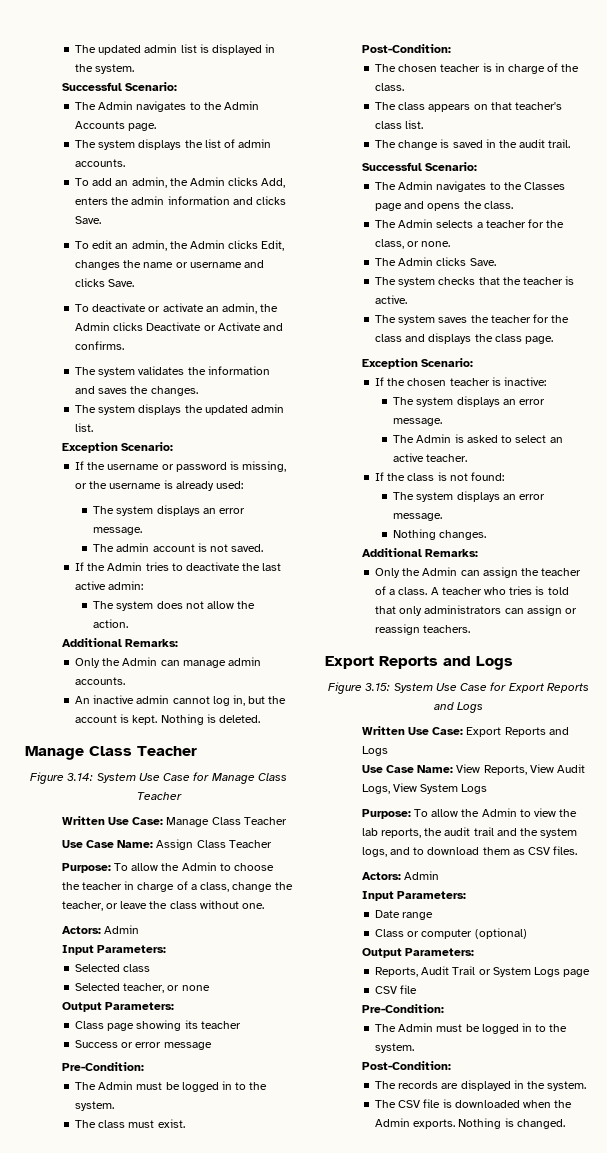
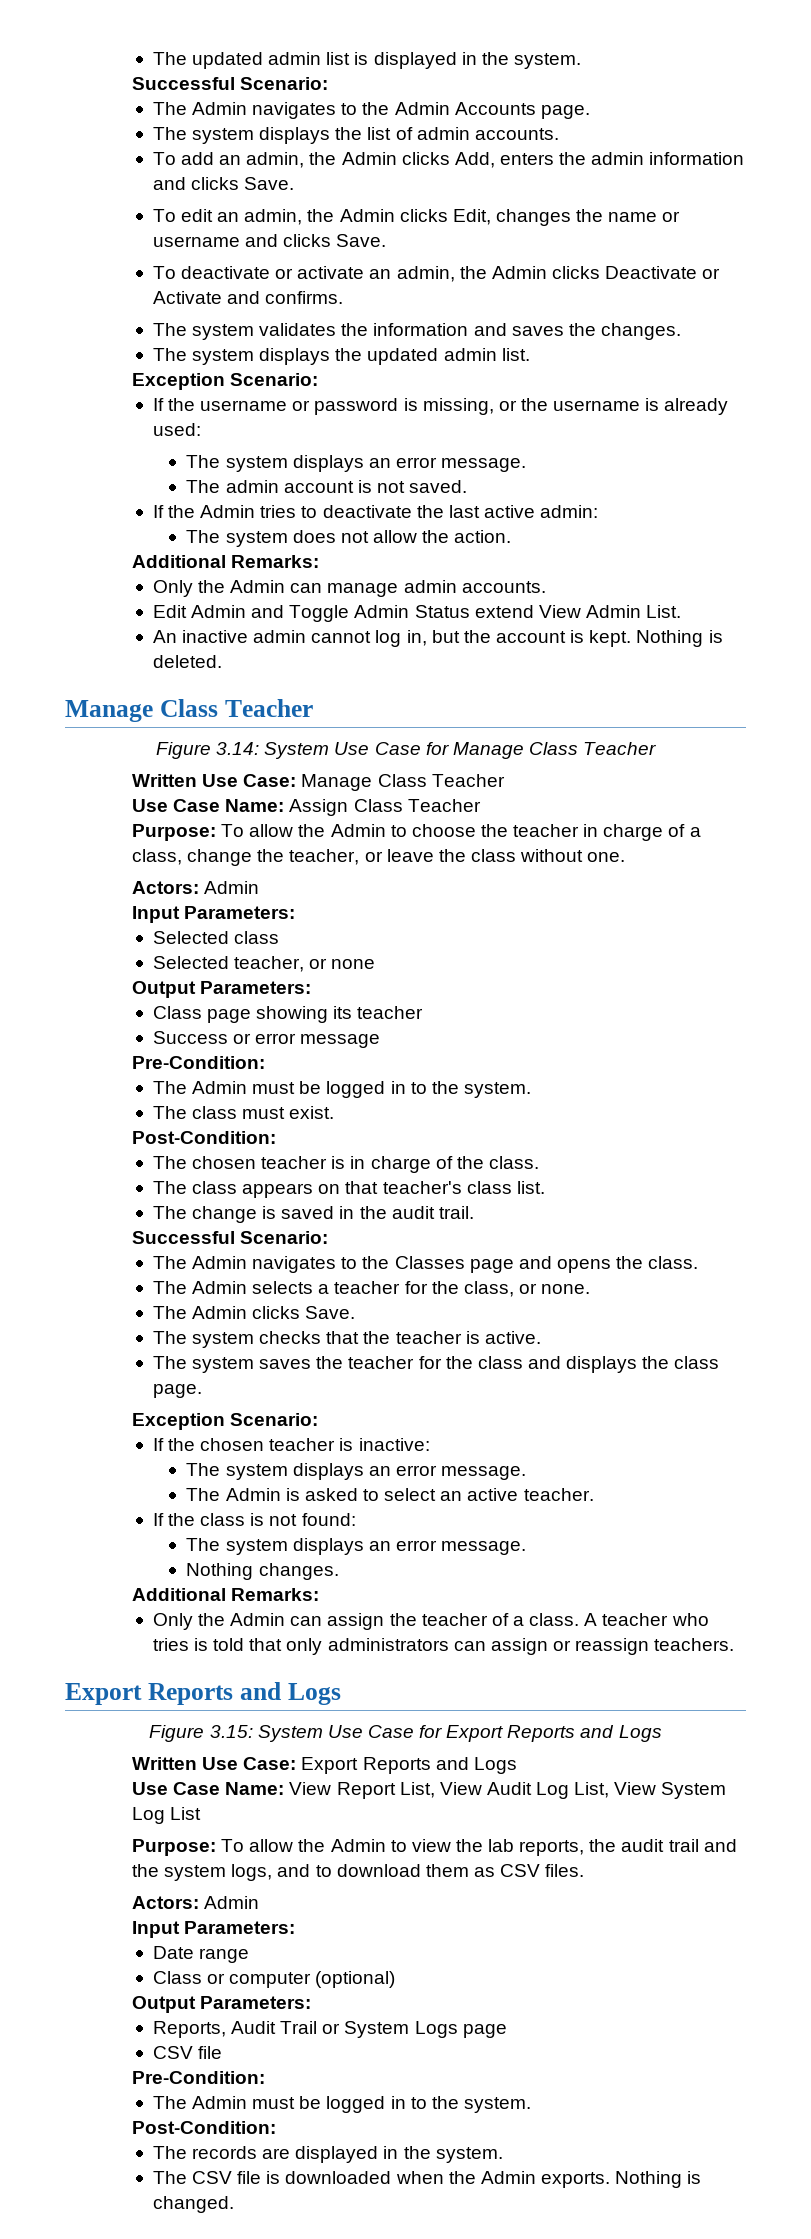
+ Edit Admin and Toggle Admin Status extend View Admin List.
- Use Case Name: View Reports, View Audit Logs, View System Logs
+ Use Case Name: View Report List, View Audit Log List, View System Log List

